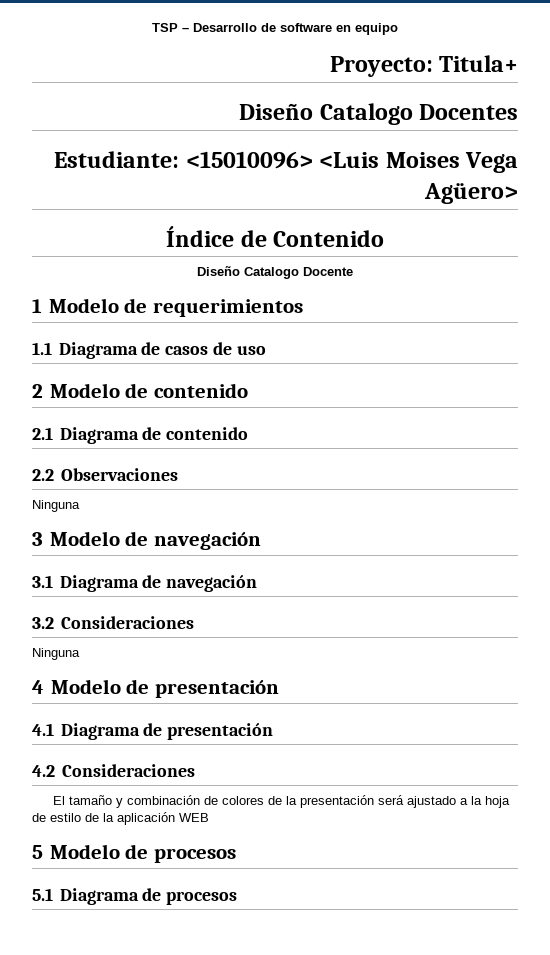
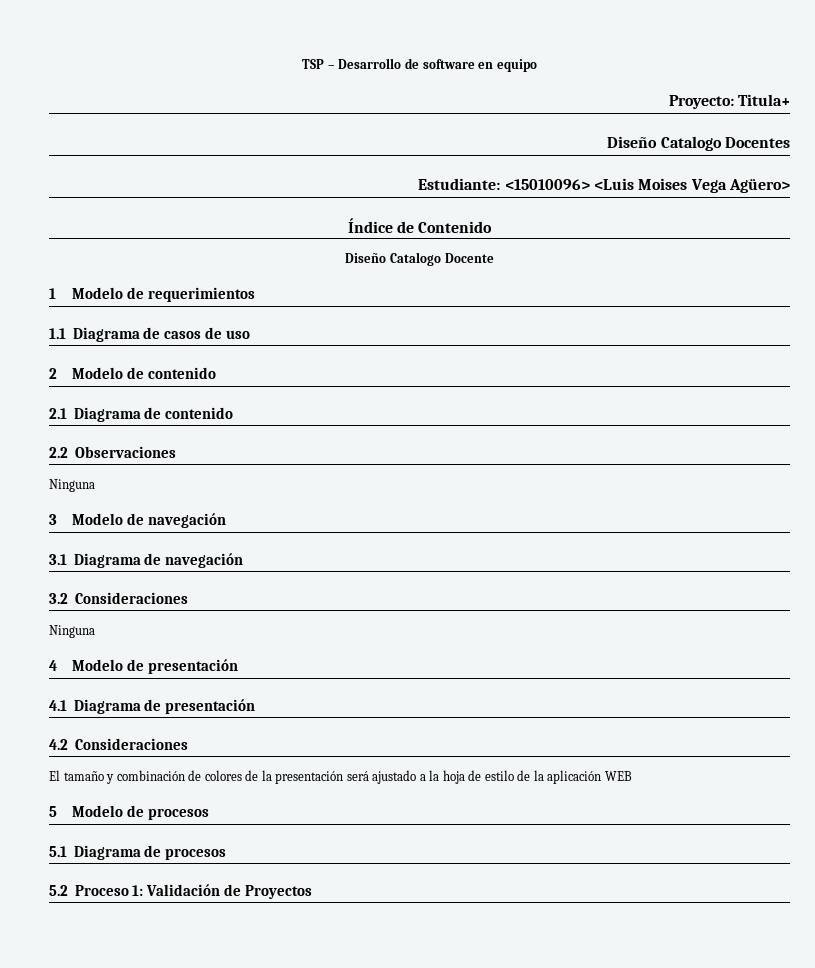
+ 5.2 Proceso 1: Validación de Proyectos

